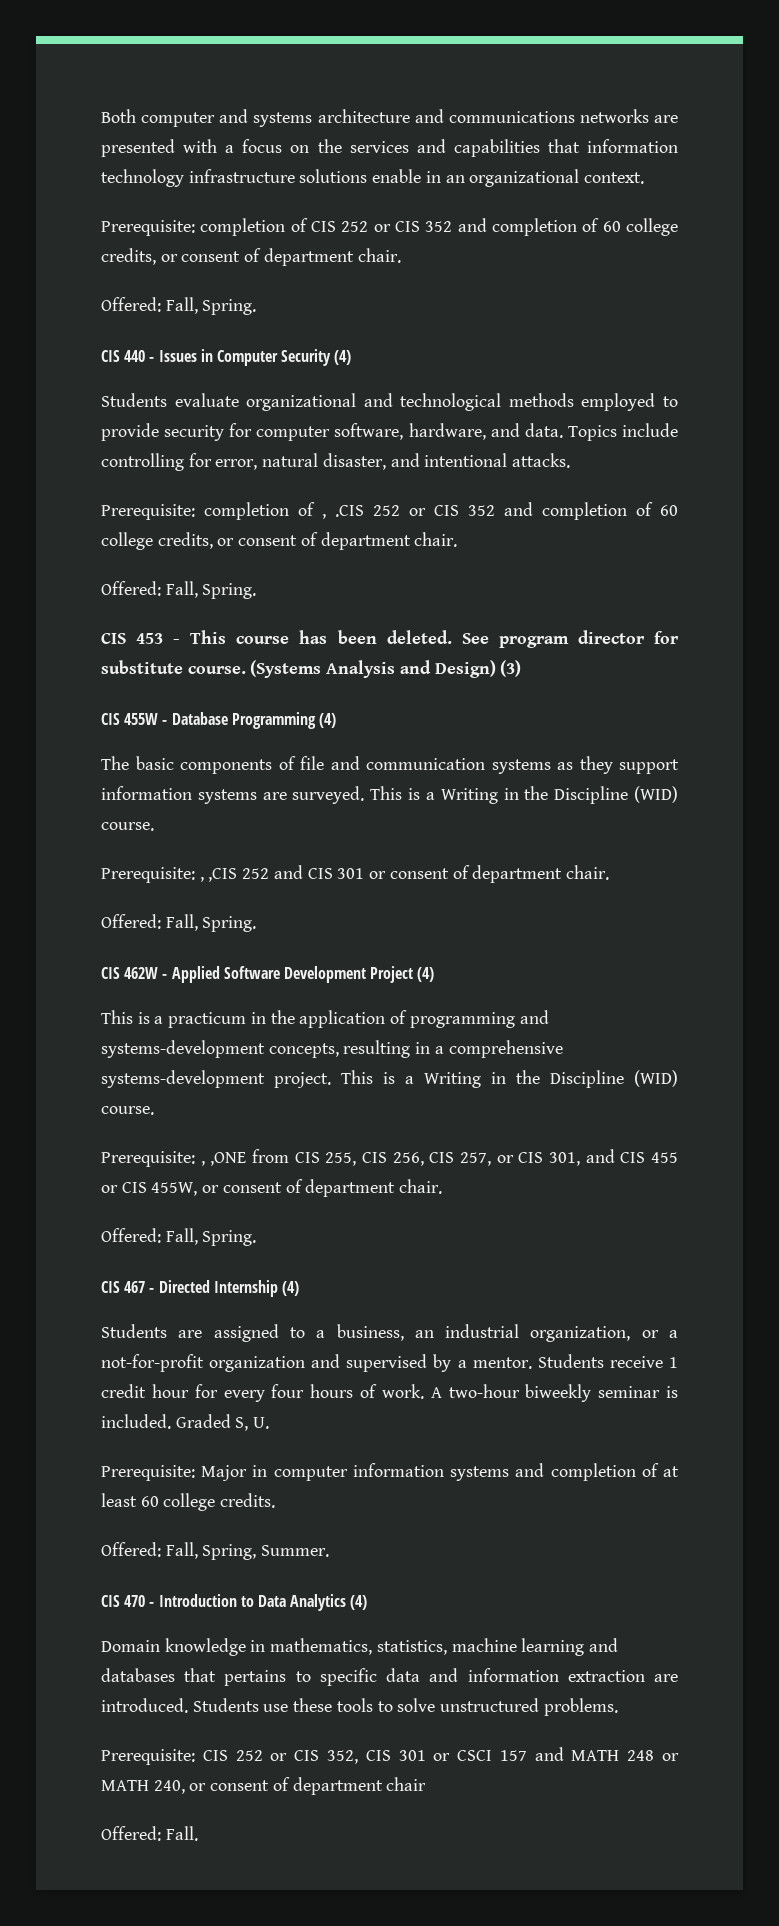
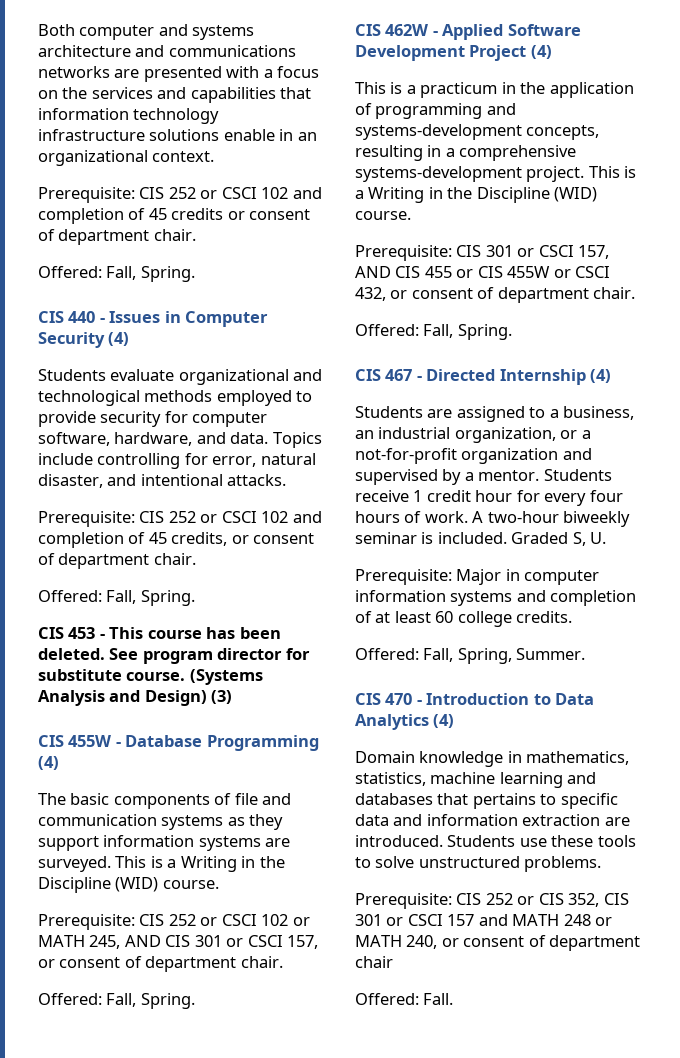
- Prerequisite: completion of CIS 252 or CIS 352 and completion of 60 college credits, or consent of department chair.
+ Prerequisite: CIS 252 or CSCI 102 and completion of 45 credits or consent of department chair.
- Prerequisite: completion of , .CIS 252 or CIS 352 and completion of 60 college credits, or consent of department chair.
+ Prerequisite: CIS 252 or CSCI 102 and completion of 45 credits, or consent of department chair.
- Prerequisite: , ,CIS 252 and CIS 301 or consent of department chair.
+ Prerequisite: CIS 252 or CSCI 102 or MATH 245, AND CIS 301 or CSCI 157, or consent of department chair.
- Prerequisite: , ,ONE from CIS 255, CIS 256, CIS 257, or CIS 301, and CIS 455 or CIS 455W, or consent of department chair.
+ Prerequisite: CIS 301 or CSCI 157, AND CIS 455 or CIS 455W or CSCI 432, or consent of department chair.

